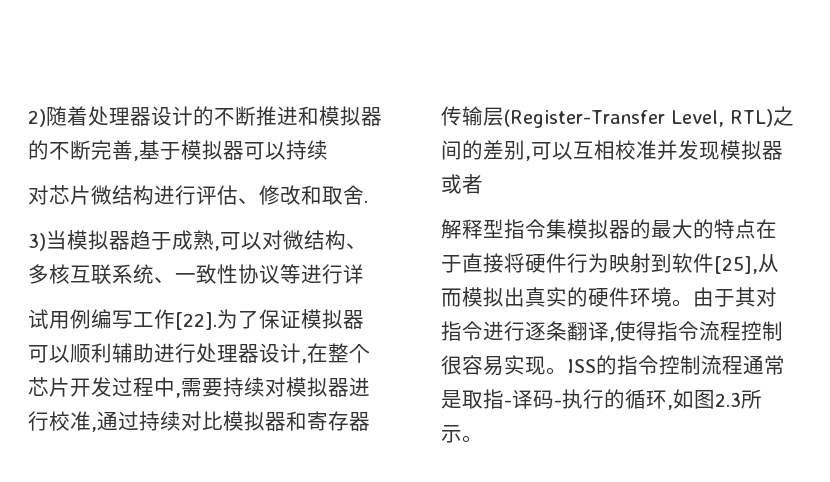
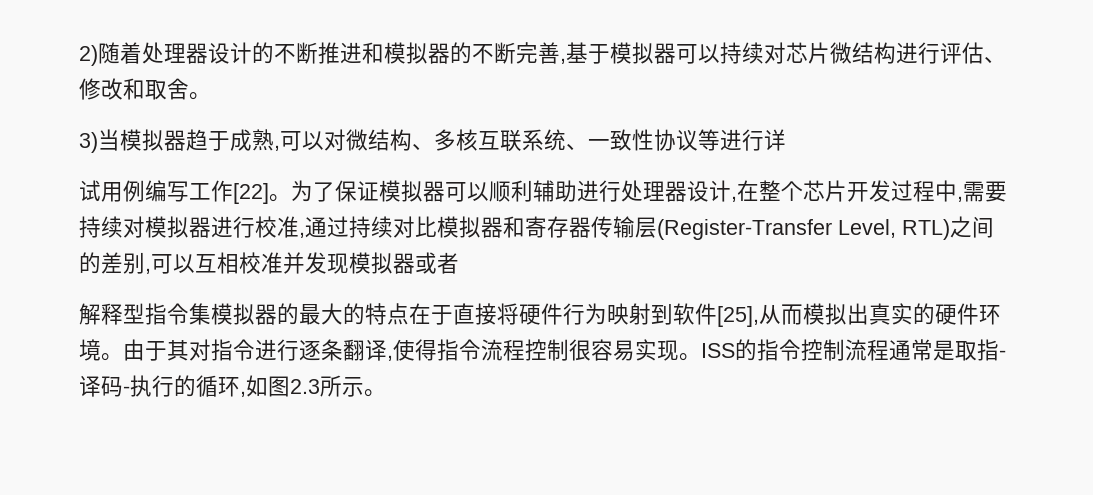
- 2)随着处理器设计的不断推进和模拟器的不断完善,基于模拟器可以持续
- 对芯片微结构进行评估、修改和取舍.
+ 2)随着处理器设计的不断推进和模拟器的不断完善,基于模拟器可以持续对芯片微结构进行评估、修改和取舍。
- 试用例编写工作[22].
+ 试用例编写工作[22]。

